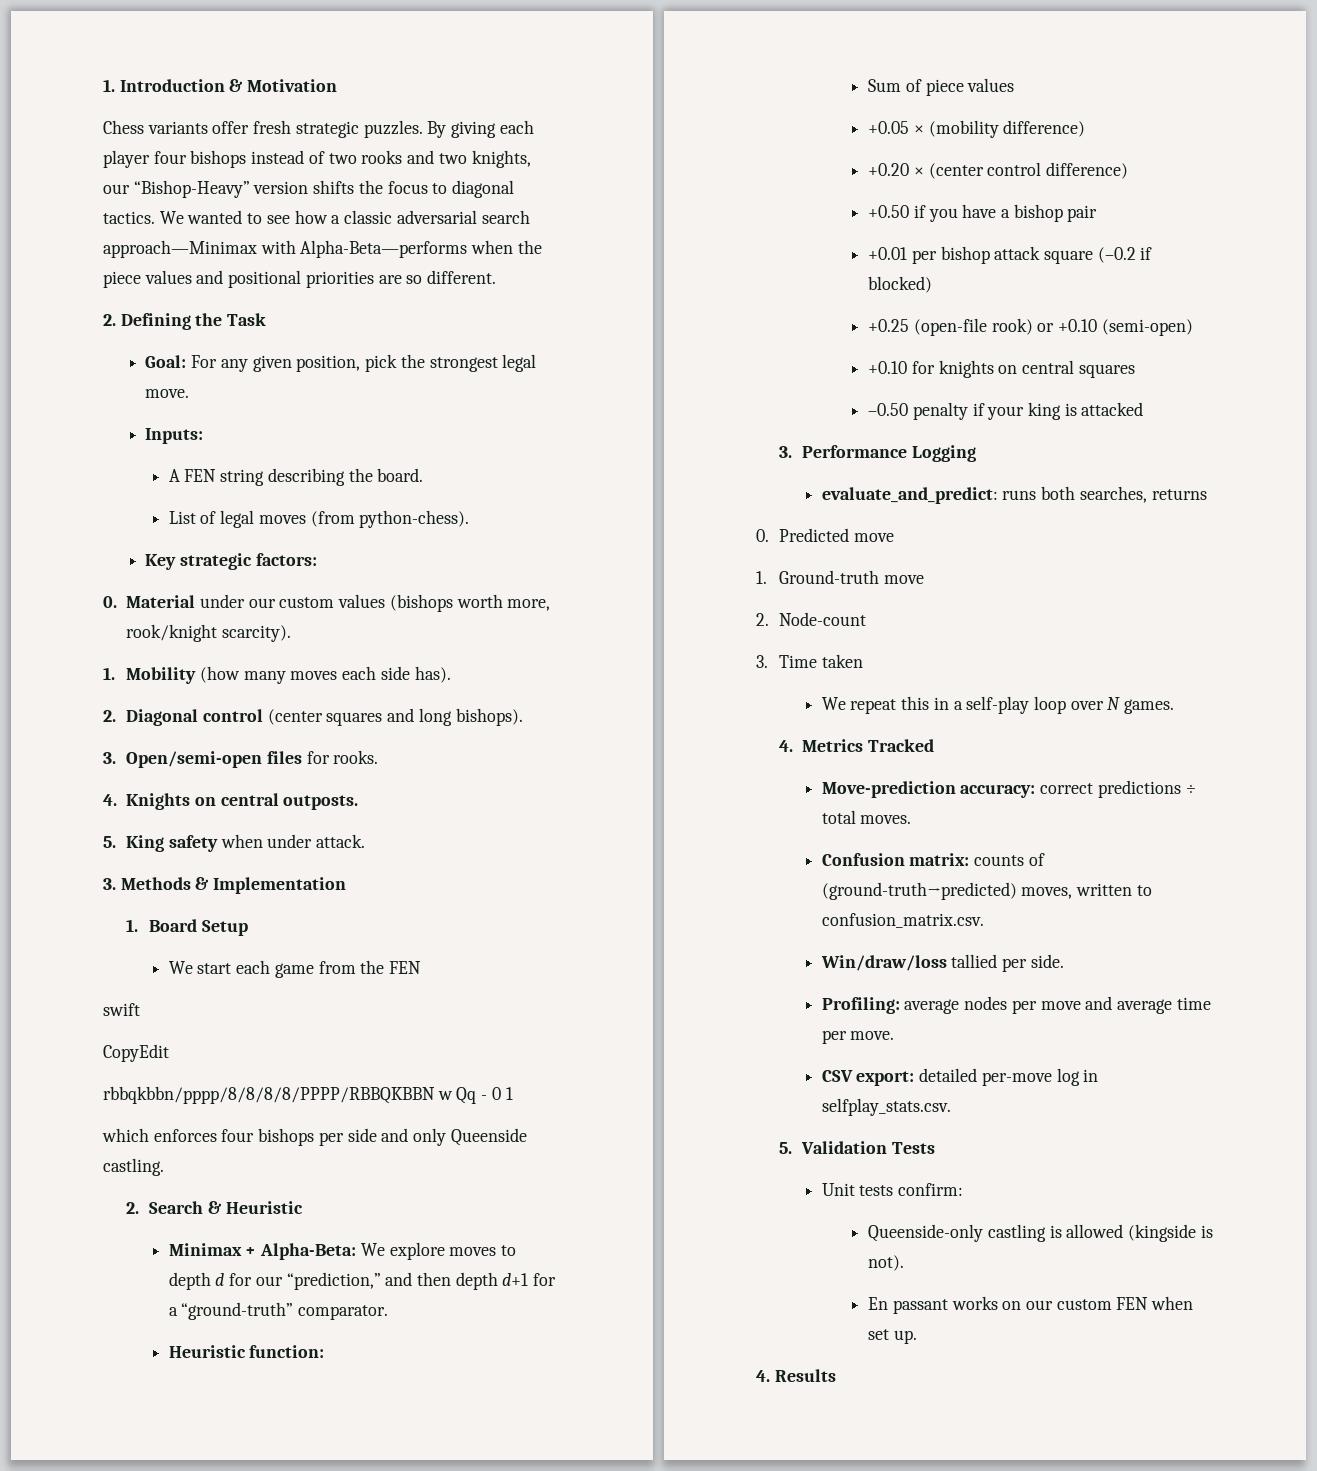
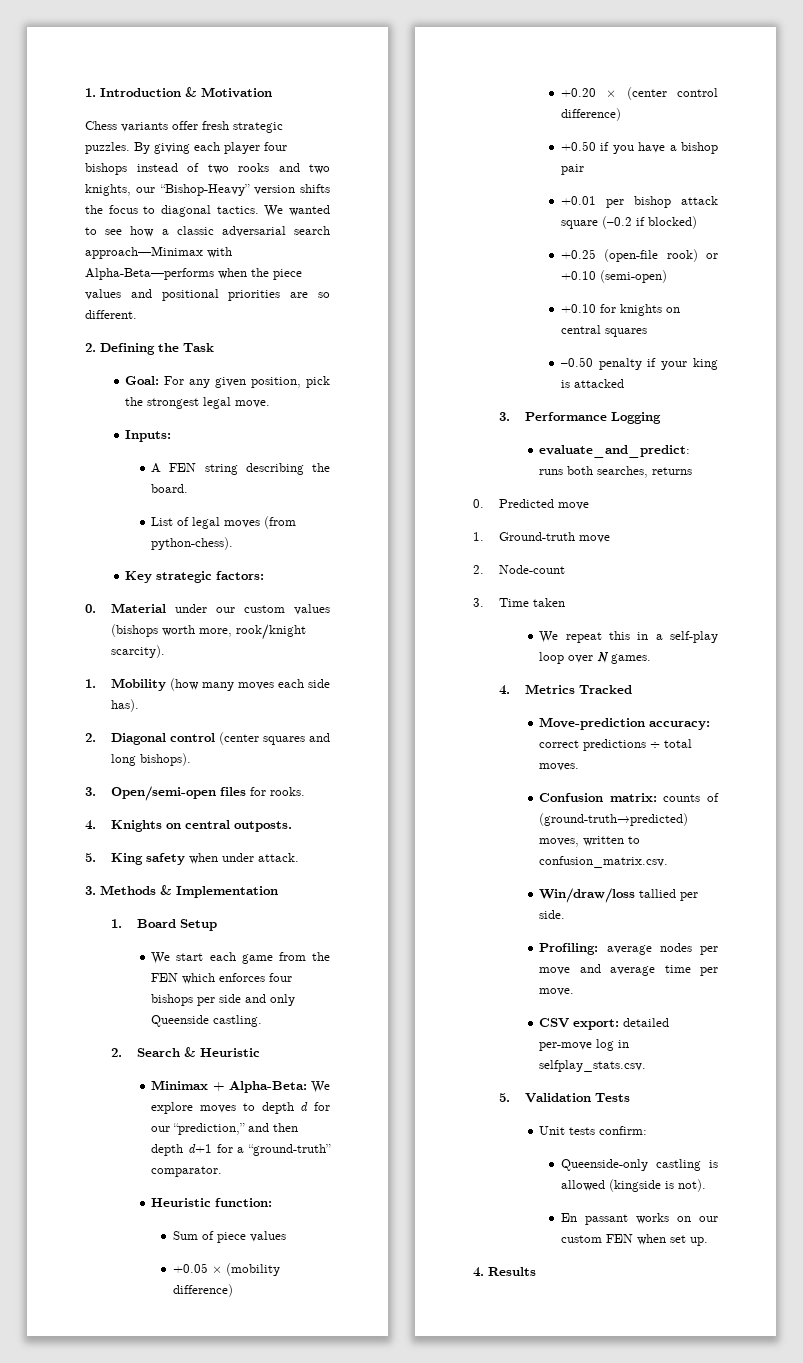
- We start each game from the FEN
- swift
- CopyEdit
- rbbqkbbn/pppp/8/8/8/8/PPPP/RBBQKBBN w Qq - 0 1
- which enforces four bishops per side and only Queenside castling.
+ We start each game from the FEN which enforces four bishops per side and only Queenside castling.

